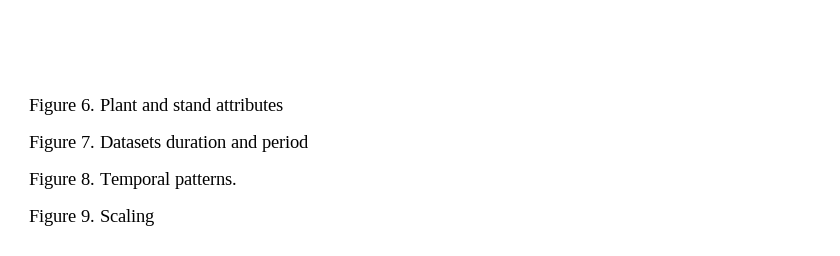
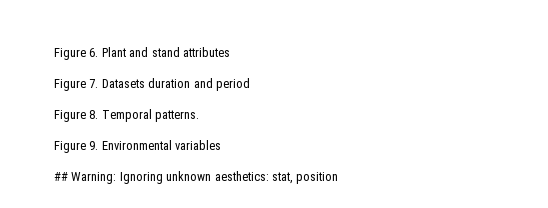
- Figure 9. Scaling
+ Figure 9. Environmental variables
+ ## Warning: Ignoring unknown aesthetics: stat, position

